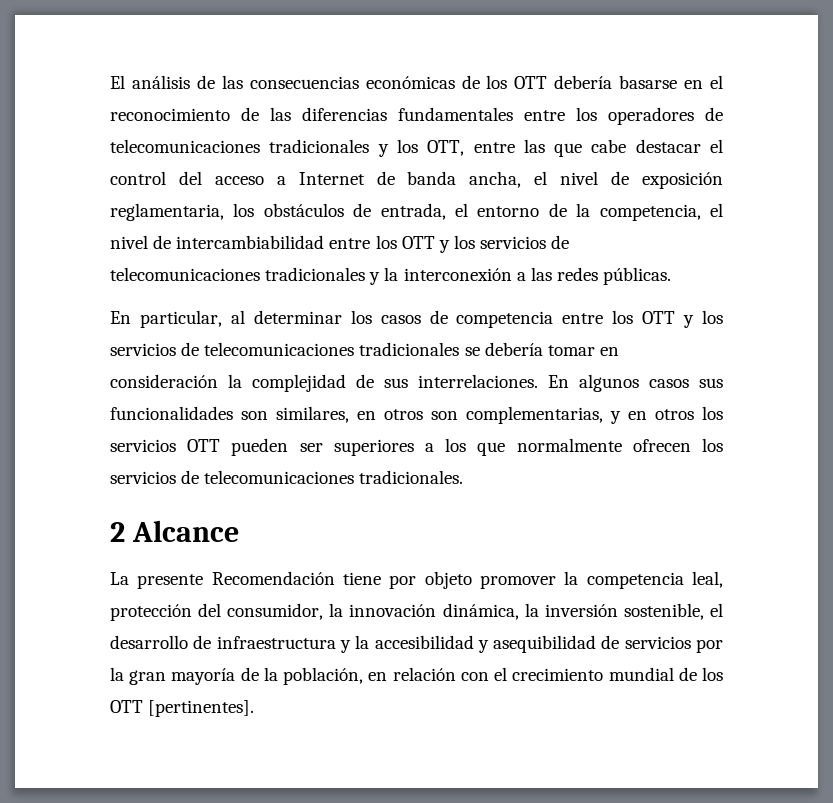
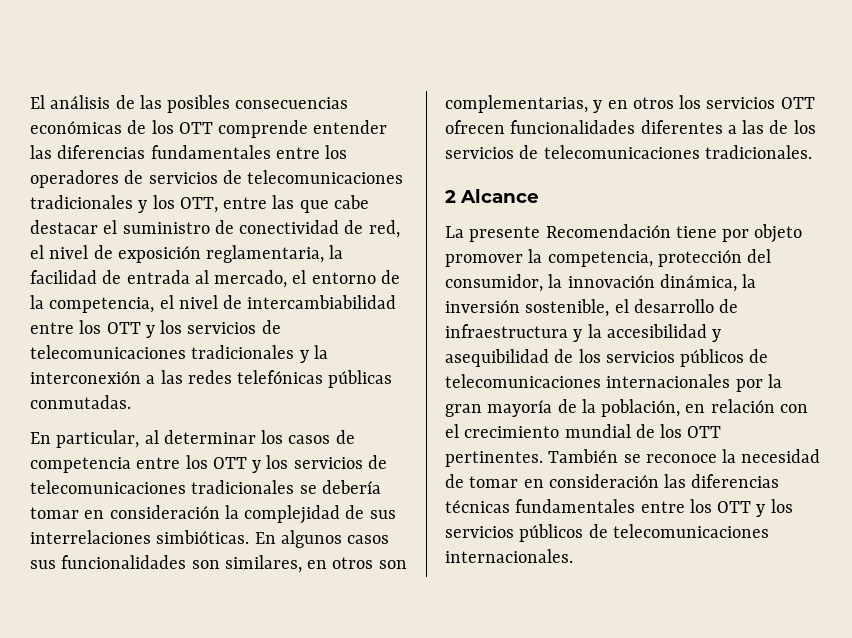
- El análisis de las consecuencias económicas de los OTT debería basarse en el reconocimiento de las diferencias fundamentales entre los operadores de telecomunicaciones tradicionales y los OTT, entre las que cabe destacar el control del acceso a Internet de banda ancha, el nivel de exposición reglamentaria, los obstáculos de entrada, el entorno de la competencia, el nivel de intercambiabilidad entre los OTT y los servicios de telecomunicaciones tradicionales y la interconexión a las redes públicas.
+ El análisis de las posibles consecuencias económicas de los OTT comprende entender las diferencias fundamentales entre los operadores de servicios de telecomunicaciones tradicionales y los OTT, entre las que cabe destacar el suministro de conectividad de red, el nivel de exposición reglamentaria, la facilidad de entrada al mercado, el entorno de la competencia, el nivel de intercambiabilidad entre los OTT y los servicios de telecomunicaciones tradicionales y la interconexión a las redes telefónicas públicas conmutadas.
- En particular, al determinar los casos de competencia entre los OTT y los servicios de telecomunicaciones tradicionales se debería tomar en consideración la complejidad de sus interrelaciones.
+ En particular, al determinar los casos de competencia entre los OTT y los servicios de telecomunicaciones tradicionales se debería tomar en consideración la complejidad de sus interrelaciones simbióticas.
- En algunos casos sus funcionalidades son similares, en otros son complementarias, y en otros los servicios OTT pueden ser superiores a los que normalmente ofrecen los servicios de telecomunicaciones tradicionales.
+ En algunos casos sus funcionalidades son similares, en otros son complementarias, y en otros los servicios OTT ofrecen funcionalidades diferentes a las de los servicios de telecomunicaciones tradicionales.
- La presente Recomendación tiene por objeto promover la competencia leal, protección del consumidor, la innovación dinámica, la inversión sostenible, el desarrollo de infraestructura y la accesibilidad y asequibilidad de servicios por la gran mayoría de la población, en relación con el crecimiento mundial de los OTT [pertinentes].
+ La presente Recomendación tiene por objeto promover la competencia, protección del consumidor, la innovación dinámica, la inversión sostenible, el desarrollo de infraestructura y la accesibilidad y asequibilidad de los servicios públicos de telecomunicaciones internacionales por la gran mayoría de la población, en relación con el crecimiento mundial de los OTT pertinentes. También se reconoce la necesidad de tomar en consideración las diferencias técnicas fundamentales entre los OTT y los servicios públicos de telecomunicaciones internacionales.

